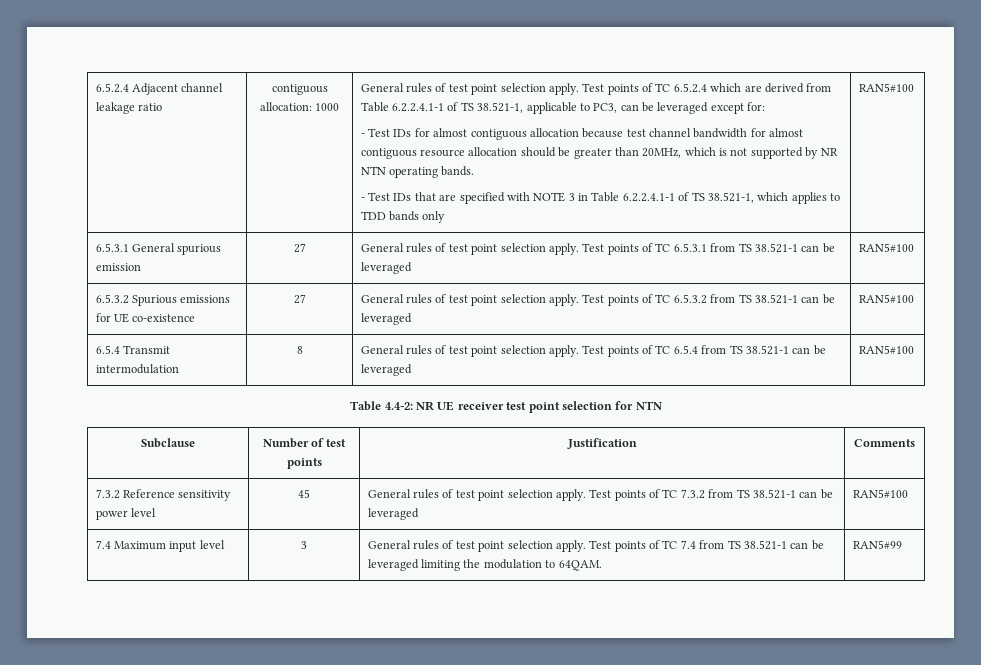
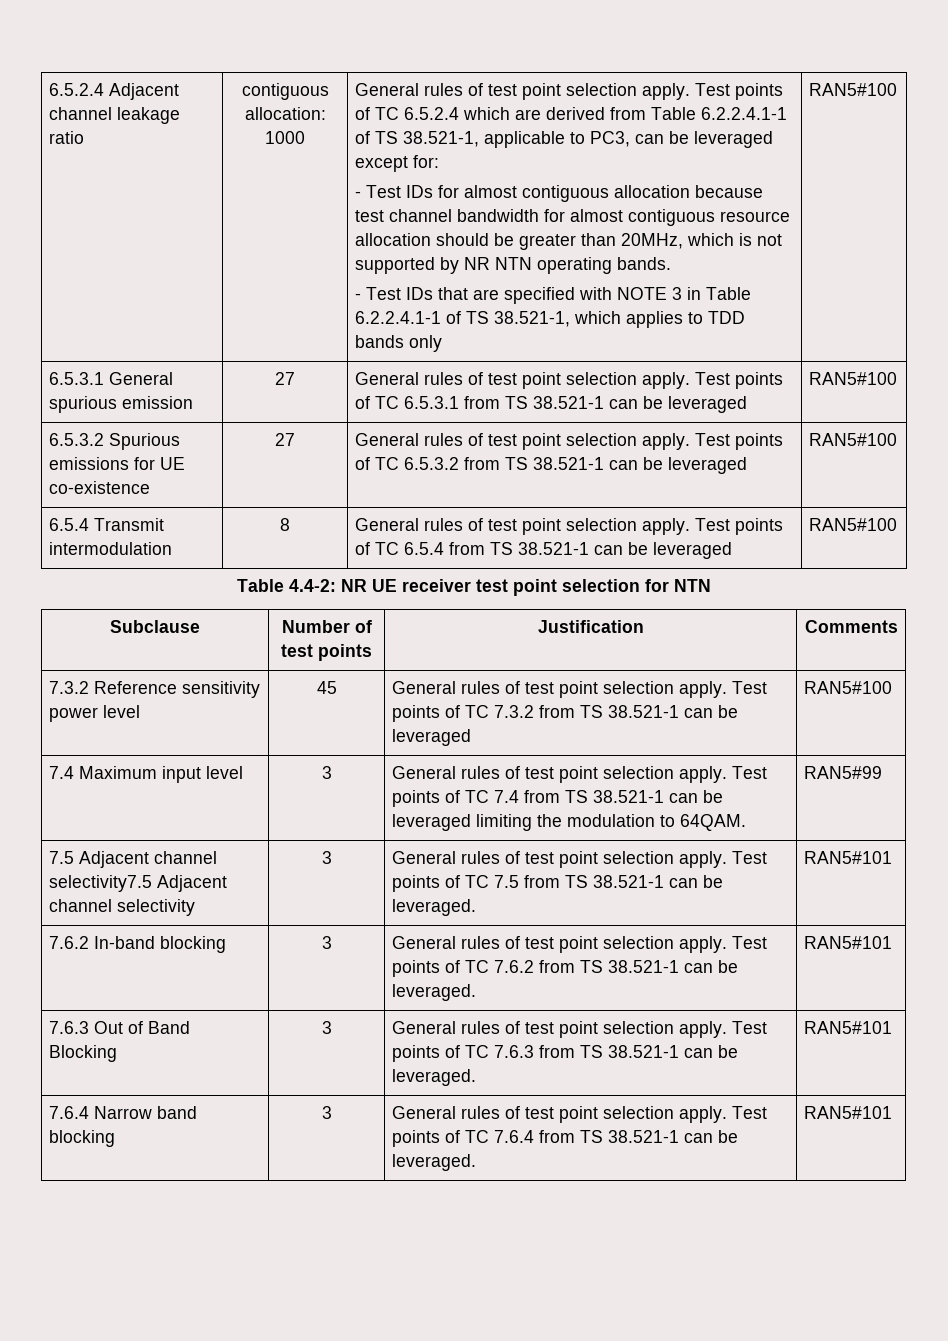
+ 7.5 Adjacent channel selectivity7.5 Adjacent channel selectivity | 3 | General rules of test point selection apply. Test points of TC 7.5 from TS 38.521-1 can be leveraged. | RAN5#101
+ 7.6.2 In-band blocking | 3 | General rules of test point selection apply. Test points of TC 7.6.2 from TS 38.521-1 can be leveraged. | RAN5#101
+ 7.6.3 Out of Band Blocking | 3 | General rules of test point selection apply. Test points of TC 7.6.3 from TS 38.521-1 can be leveraged. | RAN5#101
+ 7.6.4 Narrow band blocking | 3 | General rules of test point selection apply. Test points of TC 7.6.4 from TS 38.521-1 can be leveraged. | RAN5#101

